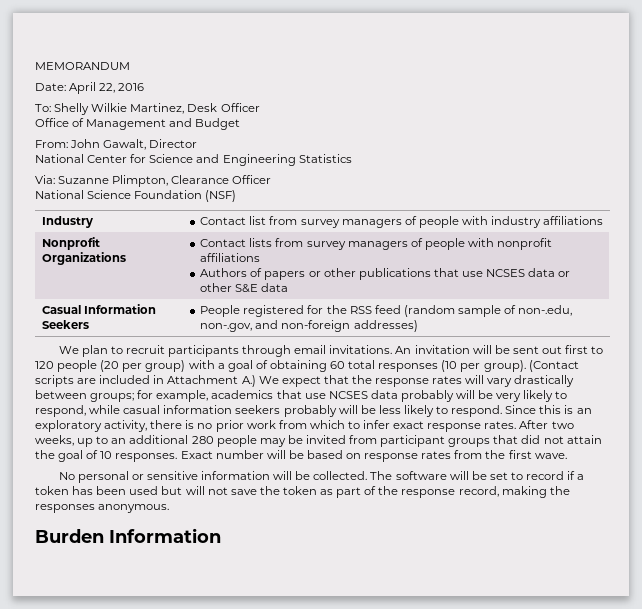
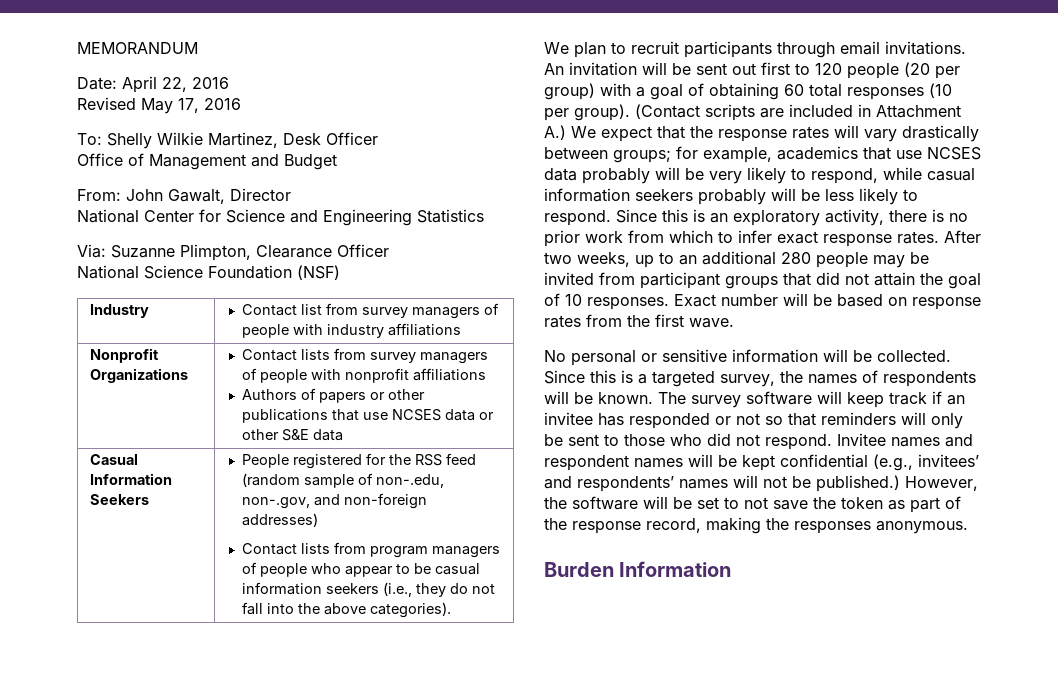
+ Revised May 17, 2016
  Casual Information Seekers | People registered for the RSS feed (random sample of non-.edu, non-.gov, and non-foreign addresses)
+ Contact lists from program managers of people who appear to be casual information seekers (i.e., they do not fall into the above categories).
- The software will be set to record if a token has been used but will not save the token as part of the response record, making the responses anonymous.
+ Since this is a targeted survey, the names of respondents will be known. The survey software will keep track if an invitee has responded or not so that reminders will only be sent to those who did not respond. Invitee names and respondent names will be kept confidential (e.g., invitees’ and respondents’ names will not be published.) However, the software will be set to not save the token as part of the response record, making the responses anonymous.

